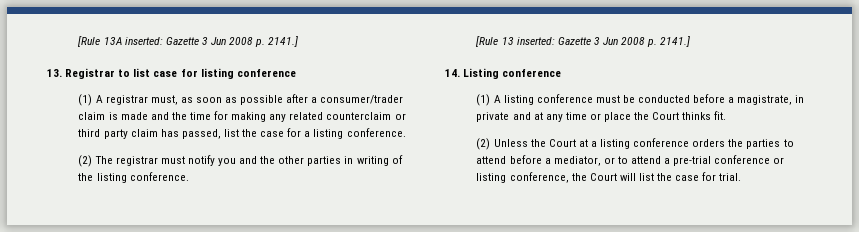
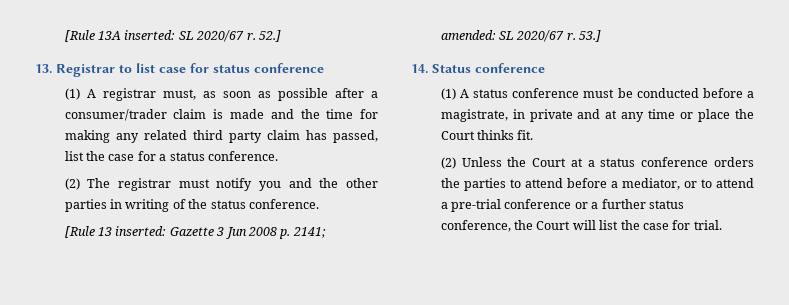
- [Rule 13A inserted: Gazette 3 Jun 2008 p. 2141.]
+ [Rule 13A inserted: SL 2020/67 r. 52.]
- 13. Registrar to list case for listing conference
+ 13. Registrar to list case for status conference
- (1) A registrar must, as soon as possible after a consumer/trader claim is made and the time for making any related counterclaim or third party claim has passed, list the case for a listing conference.
+ (1) A registrar must, as soon as possible after a consumer/trader claim is made and the time for making any related third party claim has passed, list the case for a status conference.
- (2) The registrar must notify you and the other parties in writing of the listing conference.
+ (2) The registrar must notify you and the other parties in writing of the status conference.
- [Rule 13 inserted: Gazette 3 Jun 2008 p. 2141.]
+ [Rule 13 inserted: Gazette 3 Jun 2008 p. 2141; amended: SL 2020/67 r. 53.]
- 14. Listing conference
- (1) A listing conference must be conducted before a magistrate, in private and at any time or place the Court thinks fit.
+ 14. Status conference
+ (1) A status conference must be conducted before a magistrate, in private and at any time or place the Court thinks fit.
- (2) Unless the Court at a listing conference orders the parties to attend before a mediator, or to attend a pre-trial conference or listing conference, the Court will list the case for trial.
+ (2) Unless the Court at a status conference orders the parties to attend before a mediator, or to attend a pre-trial conference or a further status conference, the Court will list the case for trial.

